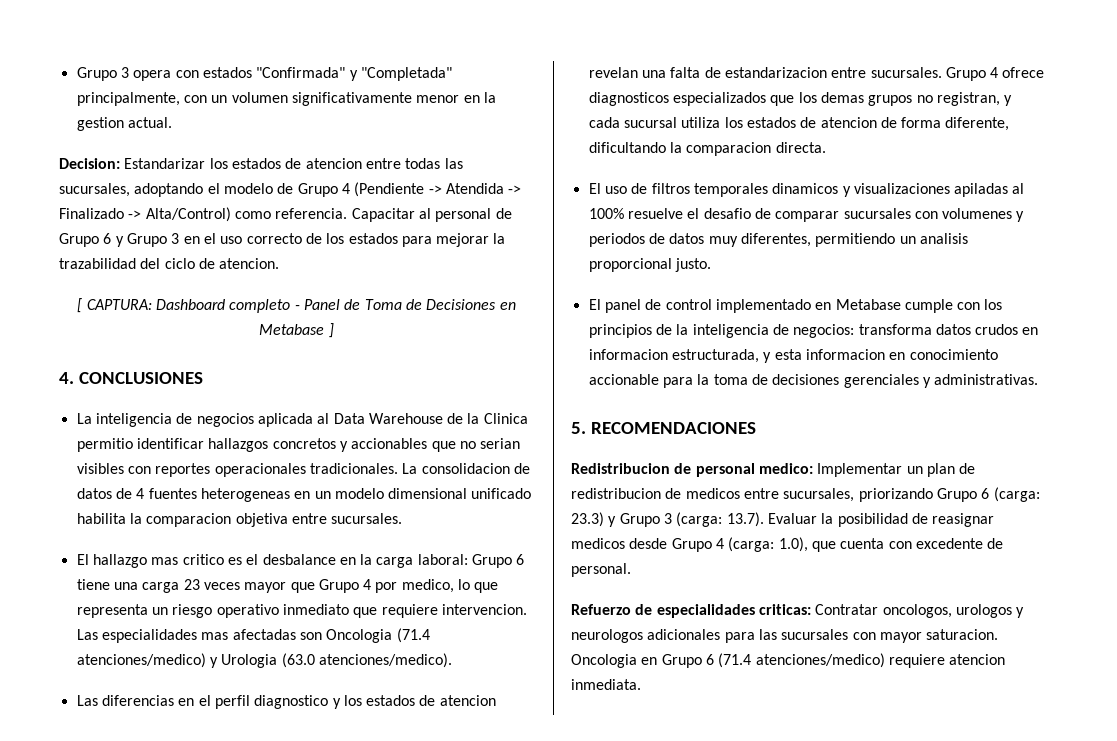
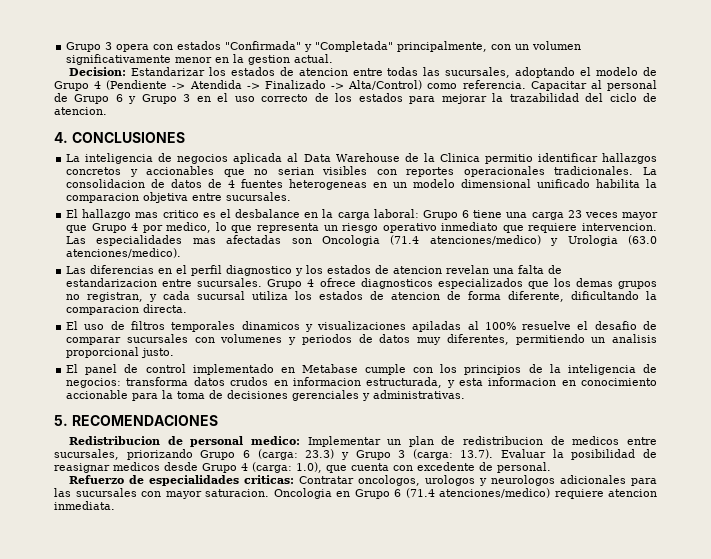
- [ CAPTURA: Dashboard completo - Panel de Toma de Decisiones en Metabase ]

